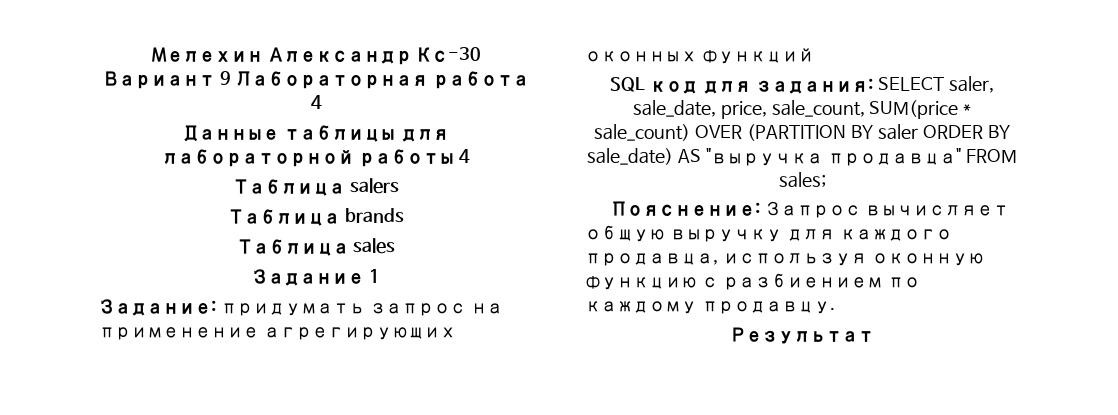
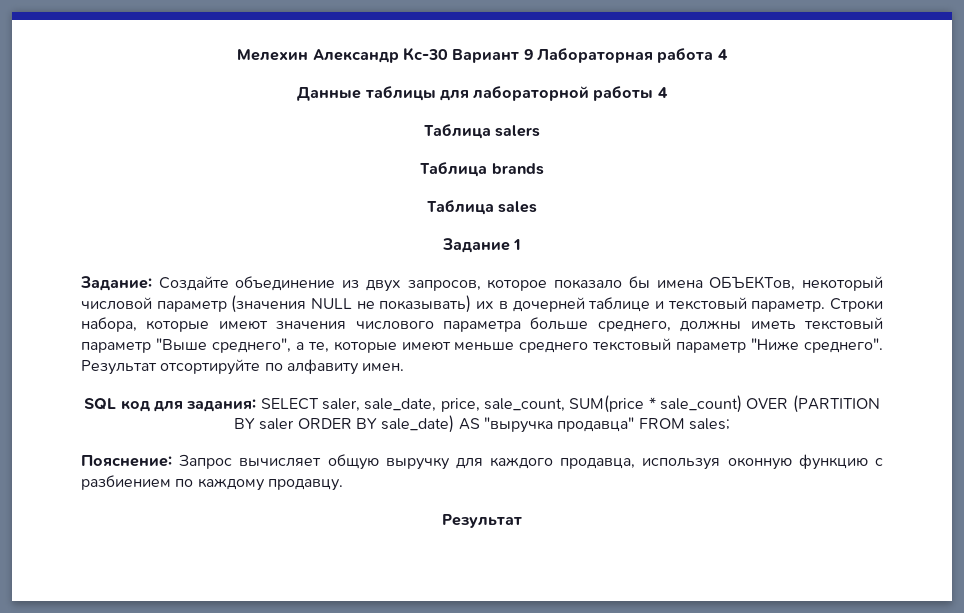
- Задание: придумать запрос на применение агрегирующих оконных функций
+ Задание: Создайте объединение из двух запросов, которое показало бы имена ОБЪЕКТов, некоторый числовой параметр (значения NULL не показывать) их в дочерней таблице и текстовый параметр. Строки набора, которые имеют значения числового параметра больше среднего, должны иметь текстовый параметр "Выше среднего", а те, которые имеют меньше среднего текстовый параметр "Ниже среднего". Результат отсортируйте по алфавиту имен.

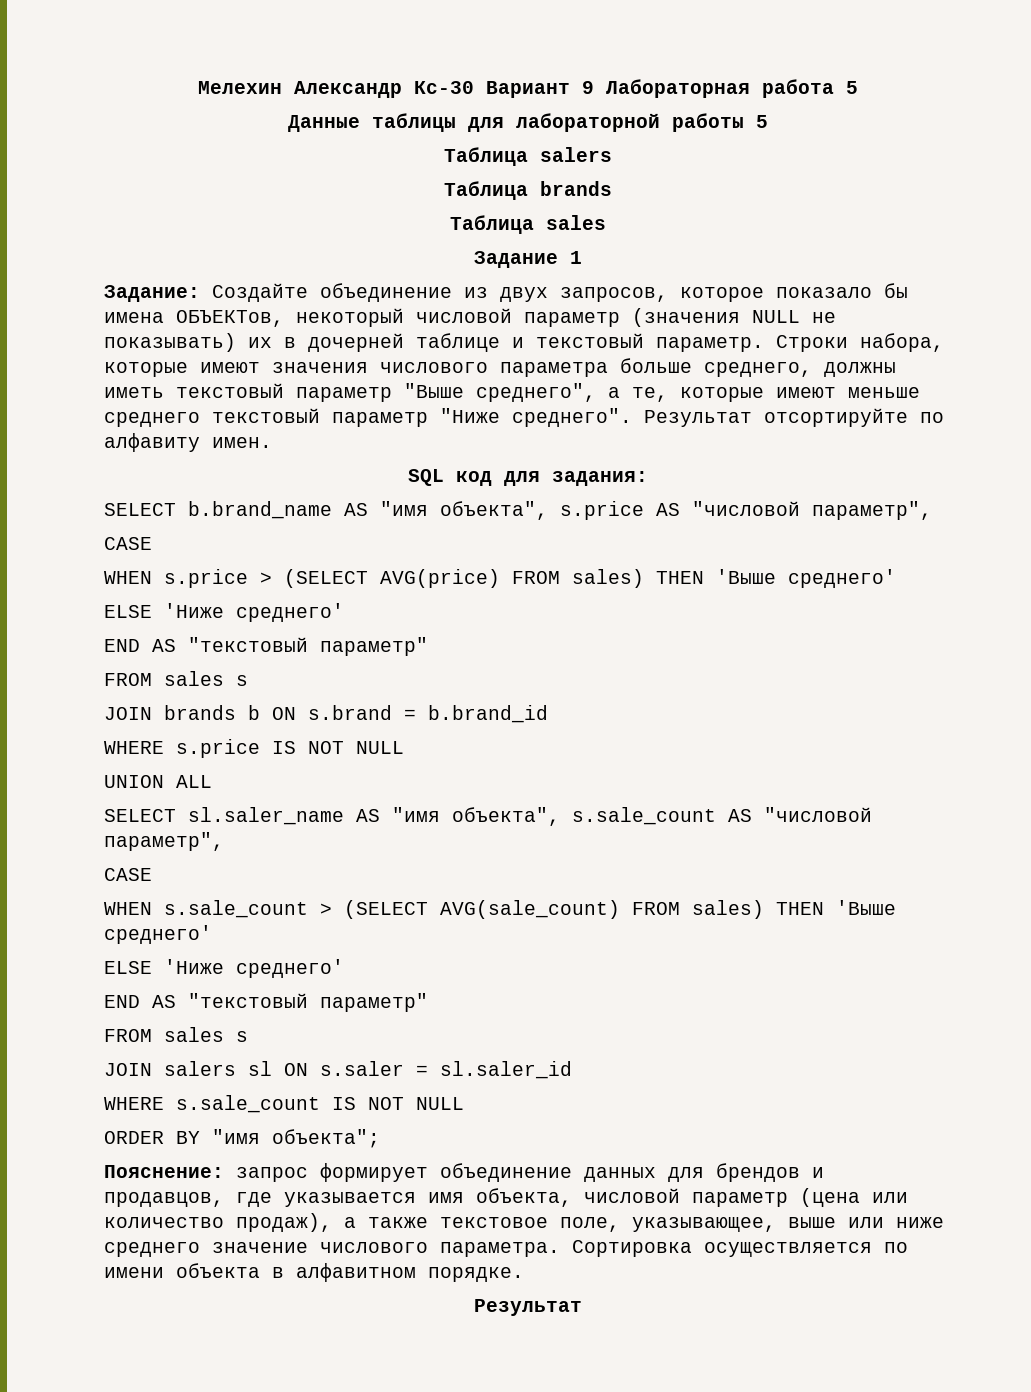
- Мелехин Александр Кс-30 Вариант 9 Лабораторная работа 4
+ Мелехин Александр Кс-30 Вариант 9 Лабораторная работа 5
- Данные таблицы для лабораторной работы 4
+ Данные таблицы для лабораторной работы 5
- SQL код для задания: SELECT saler, sale_date, price, sale_count, SUM(price * sale_count) OVER (PARTITION BY saler ORDER BY sale_date) AS "выручка продавца" FROM sales;
- Пояснение: Запрос вычисляет общую выручку для каждого продавца, используя оконную функцию с разбиением по каждому продавцу.
+ SQL код для задания:
+ SELECT b.brand_name AS "имя объекта", s.price AS "числовой параметр",
+ CASE
+ WHEN s.price > (SELECT AVG(price) FROM sales) THEN 'Выше среднего'
+ ELSE 'Ниже среднего'
+ END AS "текстовый параметр"
+ FROM sales s
+ JOIN brands b ON s.brand = b.brand_id
+ WHERE s.price IS NOT NULL
+ UNION ALL
+ SELECT sl.saler_name AS "имя объекта", s.sale_count AS "числовой параметр",
+ CASE
+ WHEN s.sale_count > (SELECT AVG(sale_count) FROM sales) THEN 'Выше среднего'
+ ELSE 'Ниже среднего'
+ END AS "текстовый параметр"
+ FROM sales s
+ JOIN salers sl ON s.saler = sl.saler_id
+ WHERE s.sale_count IS NOT NULL
+ ORDER BY "имя объекта";
+ Пояснение: запрос формирует объединение данных для брендов и продавцов, где указывается имя объекта, числовой параметр (цена или количество продаж), а также текстовое поле, указывающее, выше или ниже среднего значение числового параметра. Сортировка осуществляется по имени объекта в алфавитном порядке.

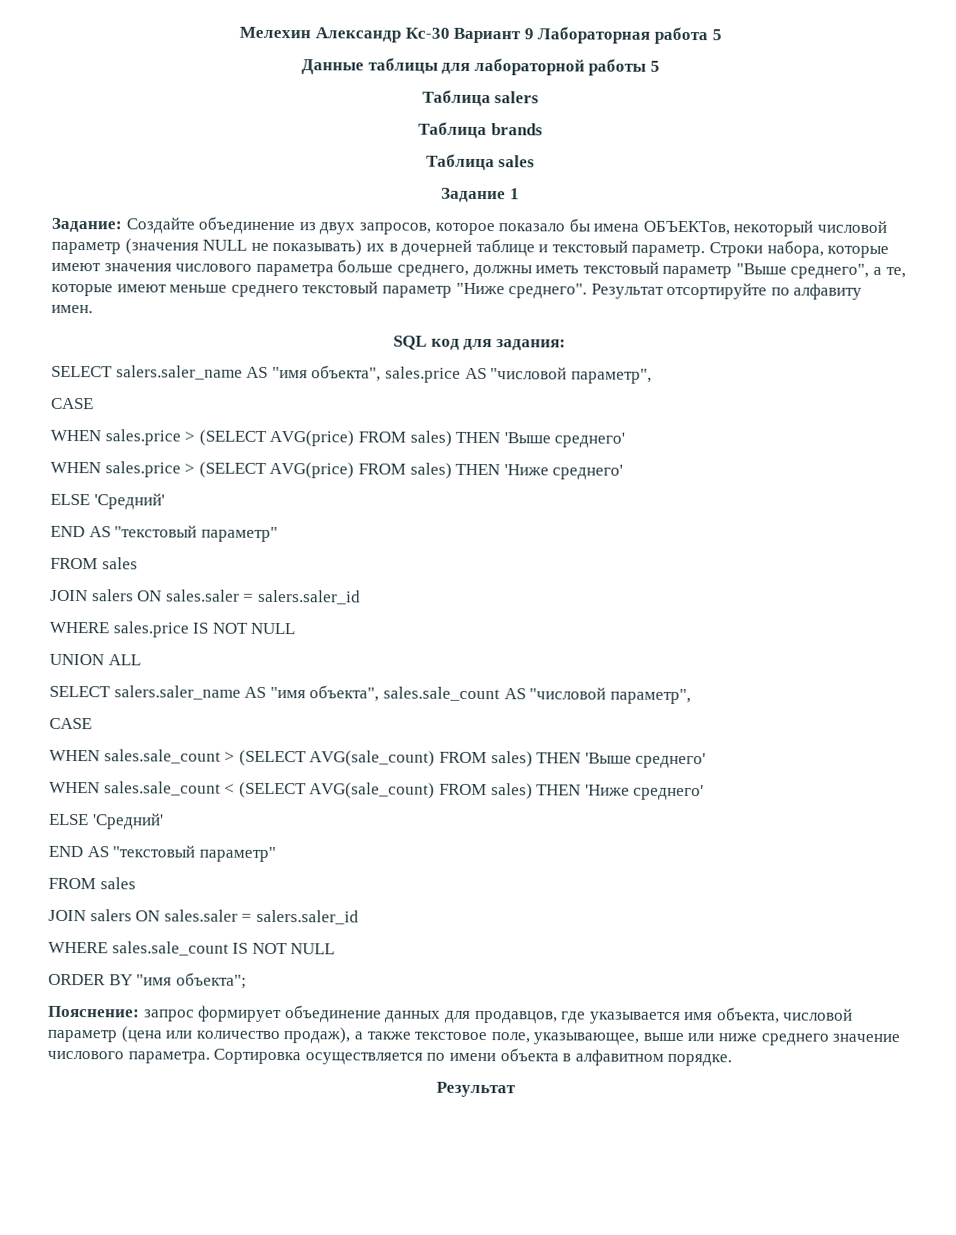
- SELECT b.brand_name AS "имя объекта", s.price AS "числовой параметр",
+ SELECT salers.saler_name AS "имя объекта", sales.price AS "числовой параметр",
  CASE
- WHEN s.price > (SELECT AVG(price) FROM sales) THEN 'Выше среднего'
- ELSE 'Ниже среднего'
+ WHEN sales.price > (SELECT AVG(price) FROM sales) THEN 'Выше среднего'
+ WHEN sales.price > (SELECT AVG(price) FROM sales) THEN 'Ниже среднего'
+ ELSE 'Cредний'
  END AS "текстовый параметр"
- FROM sales s
- JOIN brands b ON s.brand = b.brand_id
- WHERE s.price IS NOT NULL
+ FROM sales
+ JOIN salers ON sales.saler = salers.saler_id
+ WHERE sales.price IS NOT NULL
- SELECT sl.saler_name AS "имя объекта", s.sale_count AS "числовой параметр",
+ SELECT salers.saler_name AS "имя объекта", sales.sale_count AS "числовой параметр",
  CASE
- WHEN s.sale_count > (SELECT AVG(sale_count) FROM sales) THEN 'Выше среднего'
- ELSE 'Ниже среднего'
+ WHEN sales.sale_count > (SELECT AVG(sale_count) FROM sales) THEN 'Выше среднего'
+ WHEN sales.sale_count < (SELECT AVG(sale_count) FROM sales) THEN 'Ниже среднего'
+ ELSE 'Cредний'
  END AS "текстовый параметр"
- FROM sales s
- JOIN salers sl ON s.saler = sl.saler_id
- WHERE s.sale_count IS NOT NULL
+ FROM sales
+ JOIN salers ON sales.saler = salers.saler_id
+ WHERE sales.sale_count IS NOT NULL
- Пояснение: запрос формирует объединение данных для брендов и продавцов, где указывается имя объекта, числовой параметр (цена или количество продаж), а также текстовое поле, указывающее, выше или ниже среднего значение числового параметра.
+ Пояснение: запрос формирует объединение данных для продавцов, где указывается имя объекта, числовой параметр (цена или количество продаж), а также текстовое поле, указывающее, выше или ниже среднего значение числового параметра.

